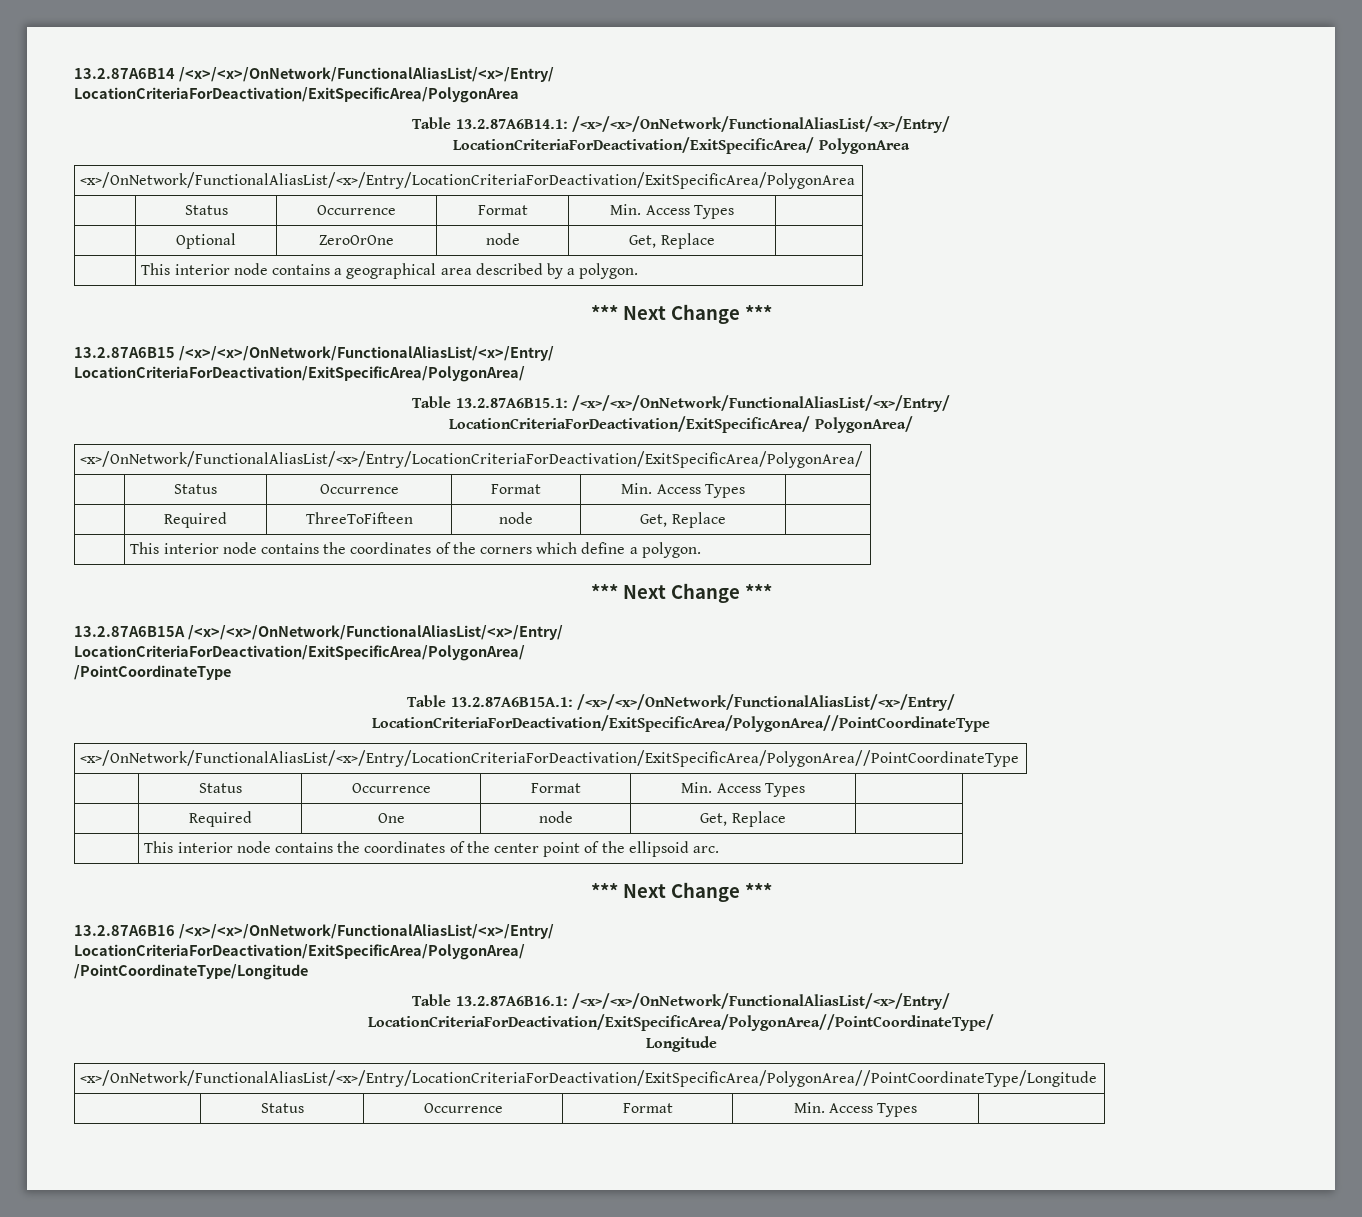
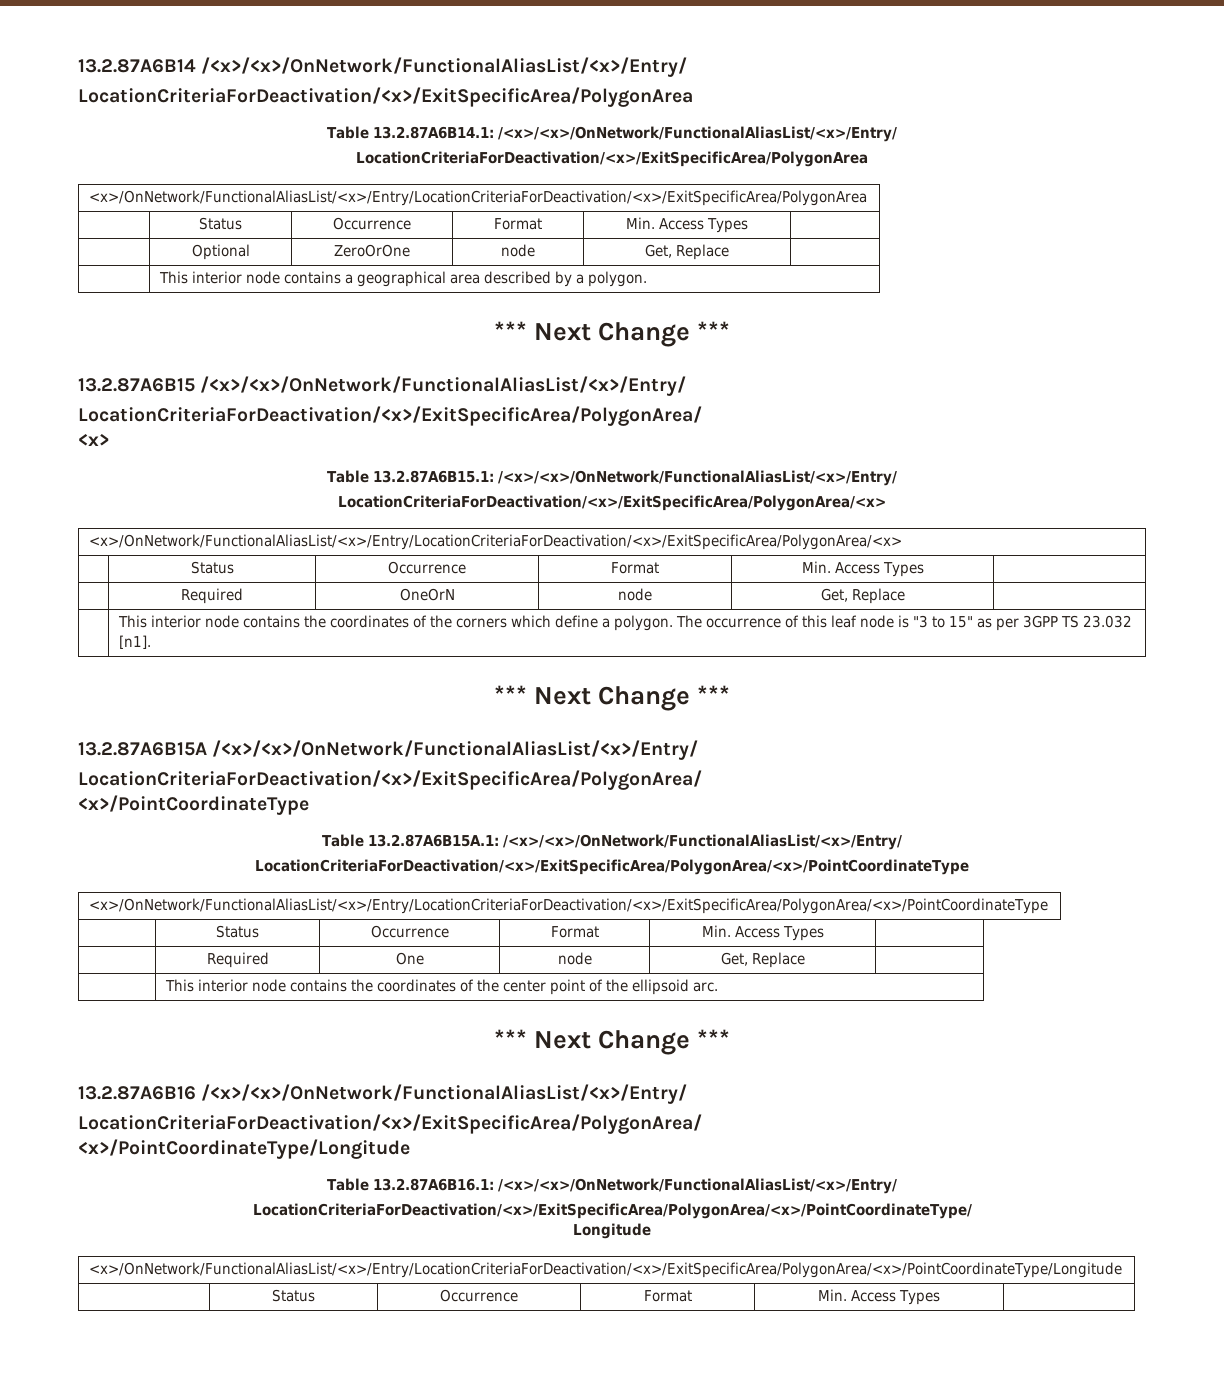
  13.2.87A6B14 /<x>/<x>/OnNetwork/FunctionalAliasList/<x>/Entry/
- LocationCriteriaForDeactivation/ExitSpecificArea/PolygonArea
+ LocationCriteriaForDeactivation/<x>/ExitSpecificArea/PolygonArea
  Table 13.2.87A6B14.1: /<x>/<x>/OnNetwork/FunctionalAliasList/<x>/Entry/
- LocationCriteriaForDeactivation/ExitSpecificArea/ PolygonArea
- <x>/OnNetwork/FunctionalAliasList/<x>/Entry/LocationCriteriaForDeactivation/ExitSpecificArea/PolygonArea
+ LocationCriteriaForDeactivation/<x>/ExitSpecificArea/PolygonArea
+ <x>/OnNetwork/FunctionalAliasList/<x>/Entry/LocationCriteriaForDeactivation/<x>/ExitSpecificArea/PolygonArea
  13.2.87A6B15 /<x>/<x>/OnNetwork/FunctionalAliasList/<x>/Entry/
- LocationCriteriaForDeactivation/ExitSpecificArea/PolygonArea/
+ LocationCriteriaForDeactivation/<x>/ExitSpecificArea/PolygonArea/
+ <x>
- LocationCriteriaForDeactivation/ExitSpecificArea/ PolygonArea/
- <x>/OnNetwork/FunctionalAliasList/<x>/Entry/LocationCriteriaForDeactivation/ExitSpecificArea/PolygonArea/
+ LocationCriteriaForDeactivation/<x>/ExitSpecificArea/PolygonArea/<x>
+ <x>/OnNetwork/FunctionalAliasList/<x>/Entry/LocationCriteriaForDeactivation/<x>/ExitSpecificArea/PolygonArea/<x>
  | Status | Occurrence | Format | Min. Access Types |
- | Required | ThreeToFifteen | node | Get, Replace |
+ | Required | OneOrN | node | Get, Replace |
- | This interior node contains the coordinates of the corners which define a polygon.
+ | This interior node contains the coordinates of the corners which define a polygon. The occurrence of this leaf node is "3 to 15" as per 3GPP TS 23.032 [n1].
  13.2.87A6B15A /<x>/<x>/OnNetwork/FunctionalAliasList/<x>/Entry/
- LocationCriteriaForDeactivation/ExitSpecificArea/PolygonArea/
- /PointCoordinateType
+ LocationCriteriaForDeactivation/<x>/ExitSpecificArea/PolygonArea/
+ <x>/PointCoordinateType
- LocationCriteriaForDeactivation/ExitSpecificArea/PolygonArea//PointCoordinateType
- <x>/OnNetwork/FunctionalAliasList/<x>/Entry/LocationCriteriaForDeactivation/ExitSpecificArea/PolygonArea//PointCoordinateType
+ LocationCriteriaForDeactivation/<x>/ExitSpecificArea/PolygonArea/<x>/PointCoordinateType
+ <x>/OnNetwork/FunctionalAliasList/<x>/Entry/LocationCriteriaForDeactivation/<x>/ExitSpecificArea/PolygonArea/<x>/PointCoordinateType
  13.2.87A6B16 /<x>/<x>/OnNetwork/FunctionalAliasList/<x>/Entry/
- LocationCriteriaForDeactivation/ExitSpecificArea/PolygonArea/
- /PointCoordinateType/Longitude
+ LocationCriteriaForDeactivation/<x>/ExitSpecificArea/PolygonArea/
+ <x>/PointCoordinateType/Longitude
- LocationCriteriaForDeactivation/ExitSpecificArea/PolygonArea//PointCoordinateType/
+ LocationCriteriaForDeactivation/<x>/ExitSpecificArea/PolygonArea/<x>/PointCoordinateType/
- <x>/OnNetwork/FunctionalAliasList/<x>/Entry/LocationCriteriaForDeactivation/ExitSpecificArea/PolygonArea//PointCoordinateType/Longitude
+ <x>/OnNetwork/FunctionalAliasList/<x>/Entry/LocationCriteriaForDeactivation/<x>/ExitSpecificArea/PolygonArea/<x>/PointCoordinateType/Longitude

